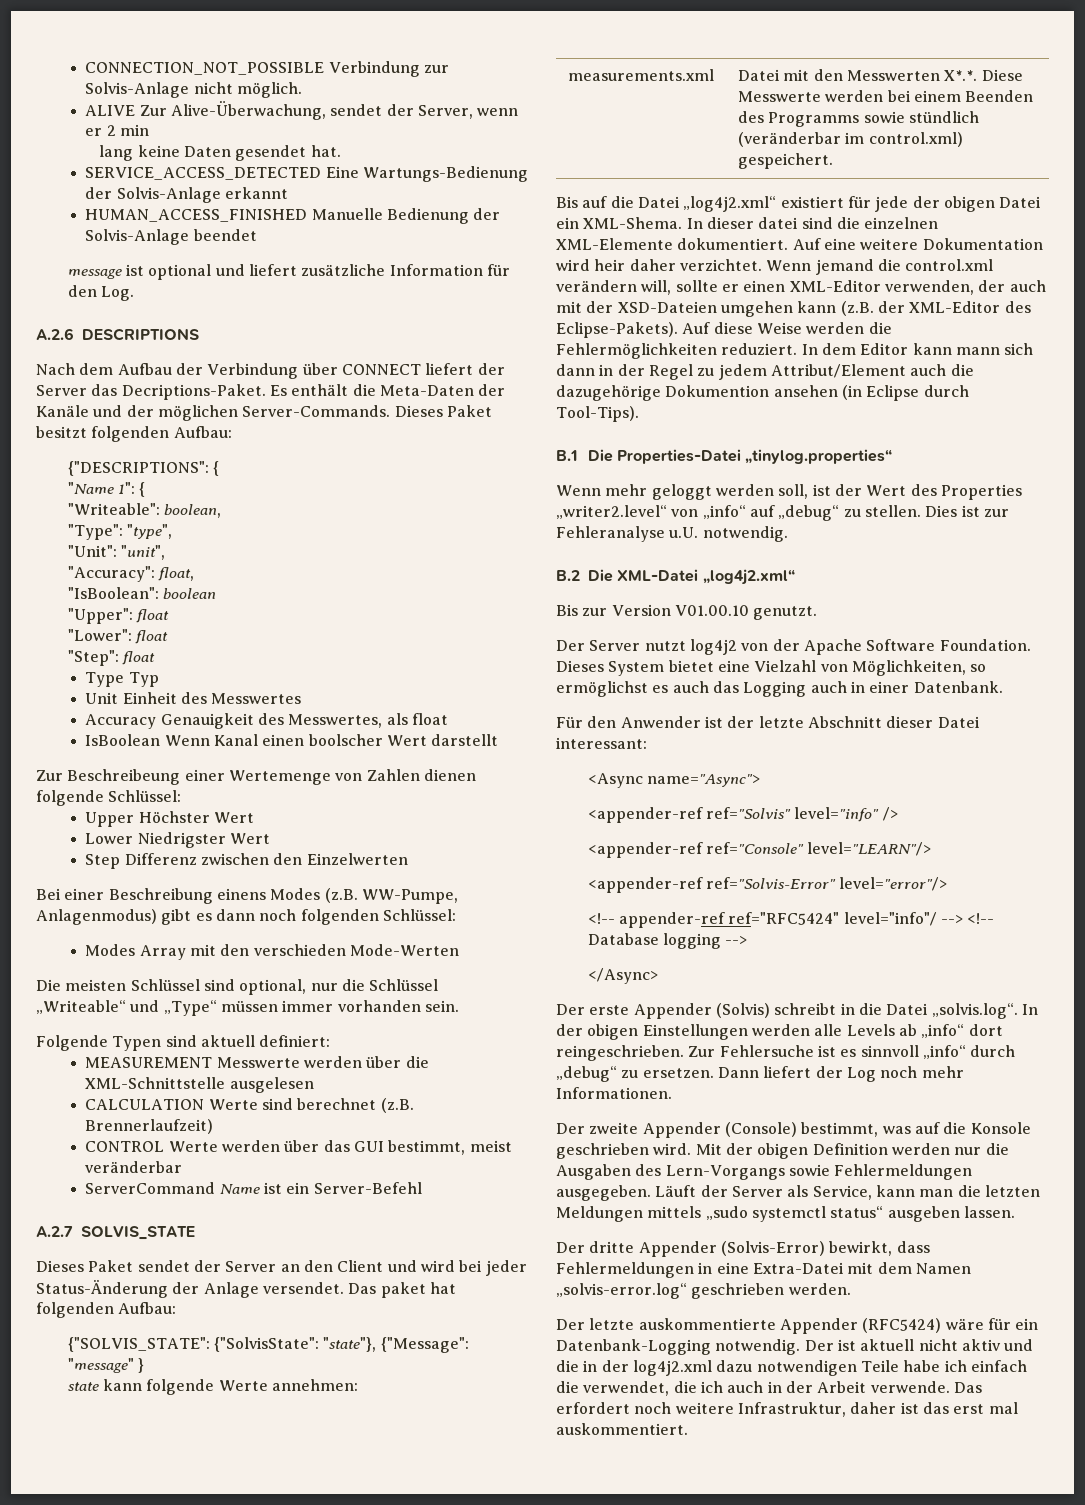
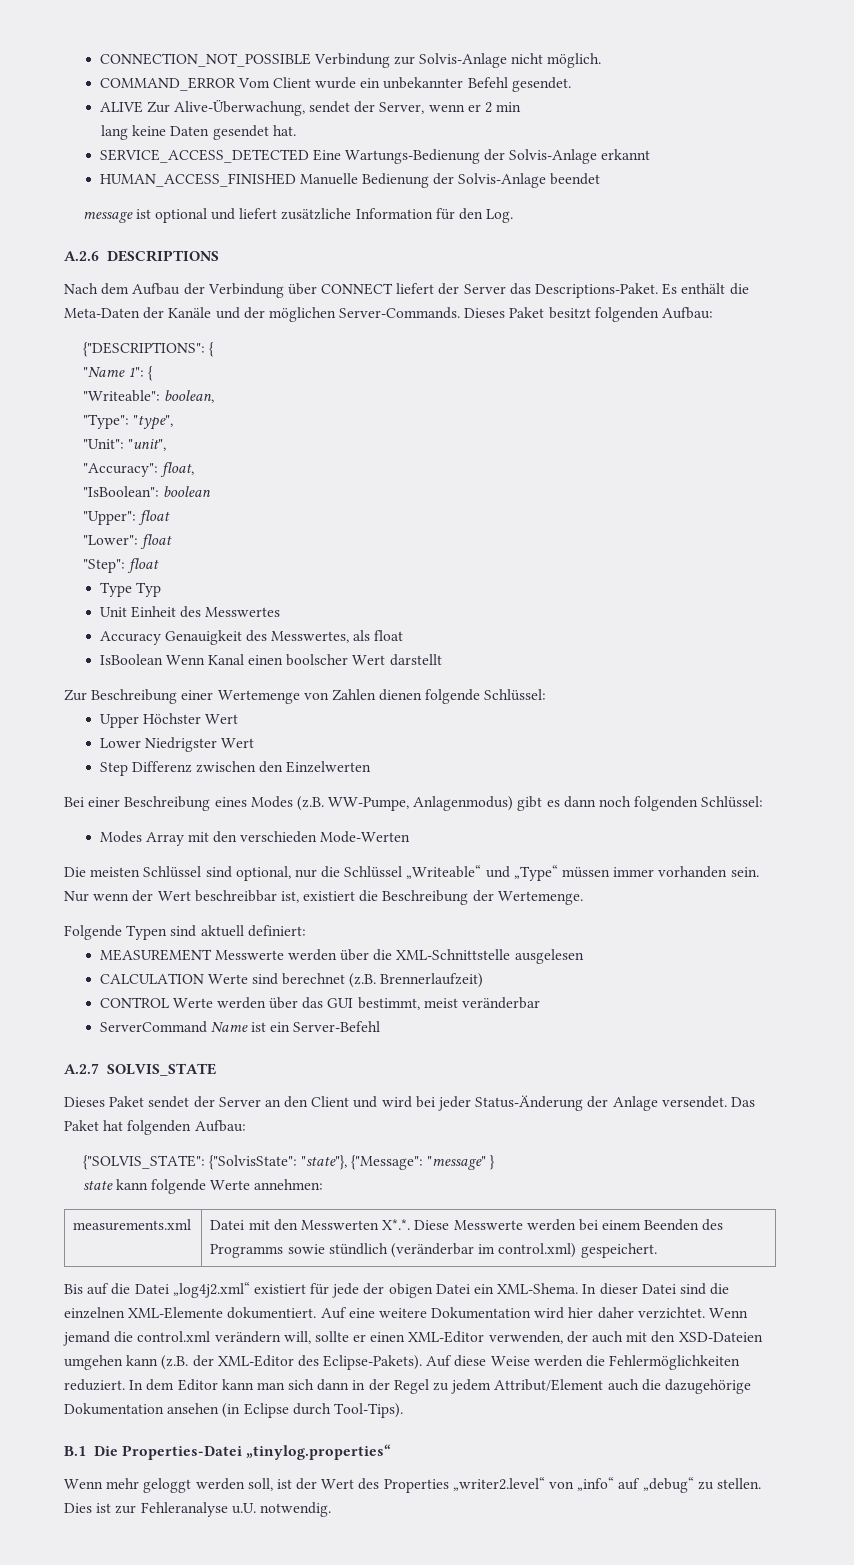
+ COMMAND_ERROR Vom Client wurde ein unbekannter Befehl gesendet.
- Nach dem Aufbau der Verbindung über CONNECT liefert der Server das Decriptions-Paket.
+ Nach dem Aufbau der Verbindung über CONNECT liefert der Server das Descriptions-Paket.
- Zur Beschreibeung einer Wertemenge von Zahlen dienen folgende Schlüssel:
+ Zur Beschreibung einer Wertemenge von Zahlen dienen folgende Schlüssel:
- Bei einer Beschreibung einens Modes (z.B. WW-Pumpe, Anlagenmodus) gibt es dann noch folgenden Schlüssel:
+ Bei einer Beschreibung eines Modes (z.B. WW-Pumpe, Anlagenmodus) gibt es dann noch folgenden Schlüssel:
+ Nur wenn der Wert beschreibbar ist, existiert die Beschreibung der Wertemenge.
- Das paket hat folgenden Aufbau:
+ Das Paket hat folgenden Aufbau:
- In dieser datei sind die einzelnen XML-Elemente dokumentiert.
+ In dieser Datei sind die einzelnen XML-Elemente dokumentiert.
- Auf eine weitere Dokumentation wird heir daher verzichtet.
+ Auf eine weitere Dokumentation wird hier daher verzichtet.
- Wenn jemand die control.xml verändern will, sollte er einen XML-Editor verwenden, der auch mit der XSD-Dateien umgehen kann (z.B. der XML-Editor des Eclipse-Pakets).
+ Wenn jemand die control.xml verändern will, sollte er einen XML-Editor verwenden, der auch mit den XSD-Dateien umgehen kann (z.B. der XML-Editor des Eclipse-Pakets).
- In dem Editor kann mann sich dann in der Regel zu jedem Attribut/Element auch die dazugehörige Dokumention ansehen (in Eclipse durch Tool-Tips).
+ In dem Editor kann man sich dann in der Regel zu jedem Attribut/Element auch die dazugehörige Dokumentation ansehen (in Eclipse durch Tool-Tips).
- B.2 Die XML-Datei „log4j2.xml“
- Bis zur Version V01.00.10 genutzt.
- Der Server nutzt log4j2 von der Apache Software Foundation. Dieses System bietet eine Vielzahl von Möglichkeiten, so ermöglichst es auch das Logging auch in einer Datenbank.
- Für den Anwender ist der letzte Abschnitt dieser Datei interessant:
- <Async name="Async">
- <appender-ref ref="Solvis" level="info" />
- <appender-ref ref="Console" level="LEARN"/>
- <appender-ref ref="Solvis-Error" level="error"/>
- <!-- appender-ref ref="RFC5424" level="info"/ --> <!-- Database logging -->
- </Async>
- Der erste Appender (Solvis) schreibt in die Datei „solvis.log“. In der obigen Einstellungen werden alle Levels ab „info“ dort reingeschrieben. Zur Fehlersuche ist es sinnvoll „info“ durch „debug“ zu ersetzen. Dann liefert der Log noch mehr Informationen.
- Der zweite Appender (Console) bestimmt, was auf die Konsole geschrieben wird. Mit der obigen Definition werden nur die Ausgaben des Lern-Vorgangs sowie Fehlermeldungen ausgegeben. Läuft der Server als Service, kann man die letzten Meldungen mittels „sudo systemctl status“ ausgeben lassen.
- Der dritte Appender (Solvis-Error) bewirkt, dass Fehlermeldungen in eine Extra-Datei mit dem Namen „solvis-error.log“ geschrieben werden.
- Der letzte auskommentierte Appender (RFC5424) wäre für ein Datenbank-Logging notwendig. Der ist aktuell nicht aktiv und die in der log4j2.xml dazu notwendigen Teile habe ich einfach die verwendet, die ich auch in der Arbeit verwende. Das erfordert noch weitere Infrastruktur, daher ist das erst mal auskommentiert.

